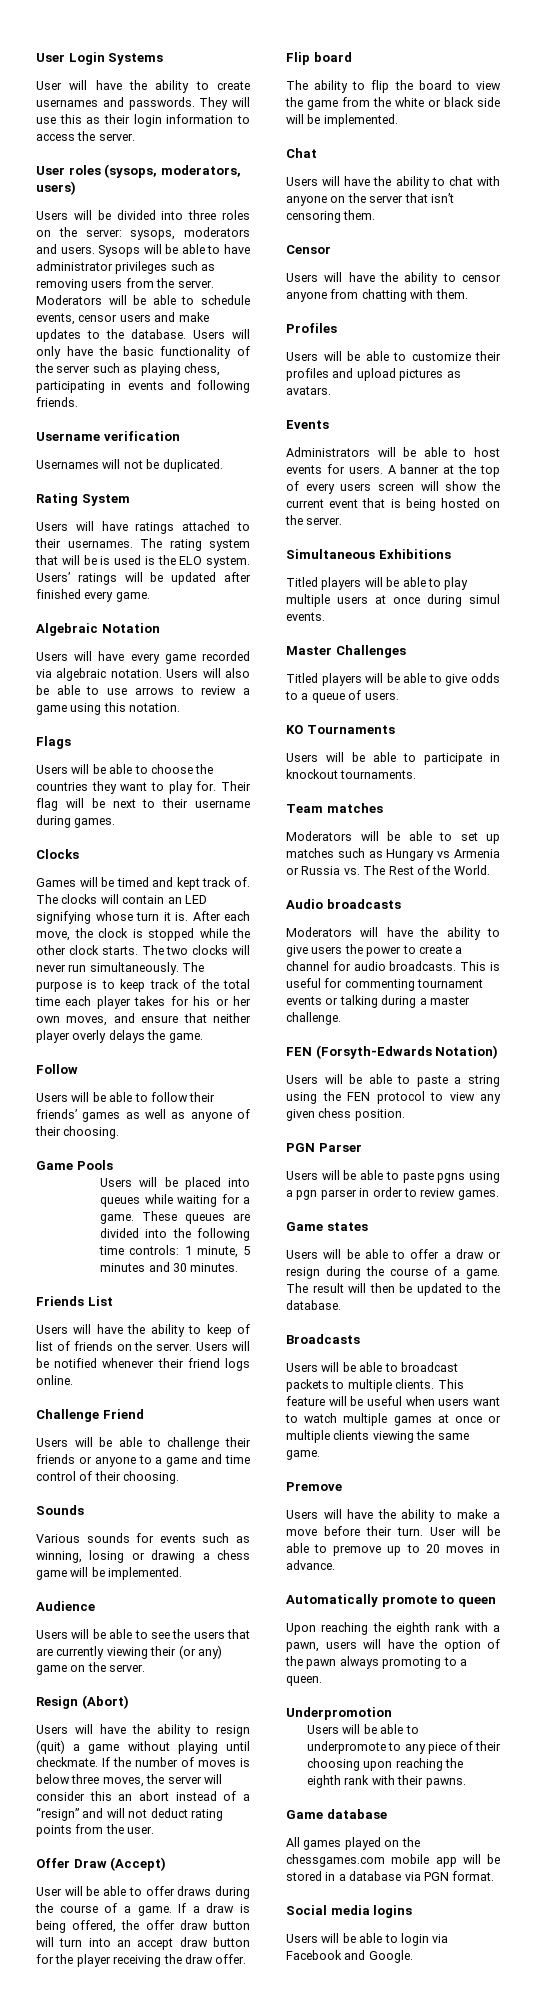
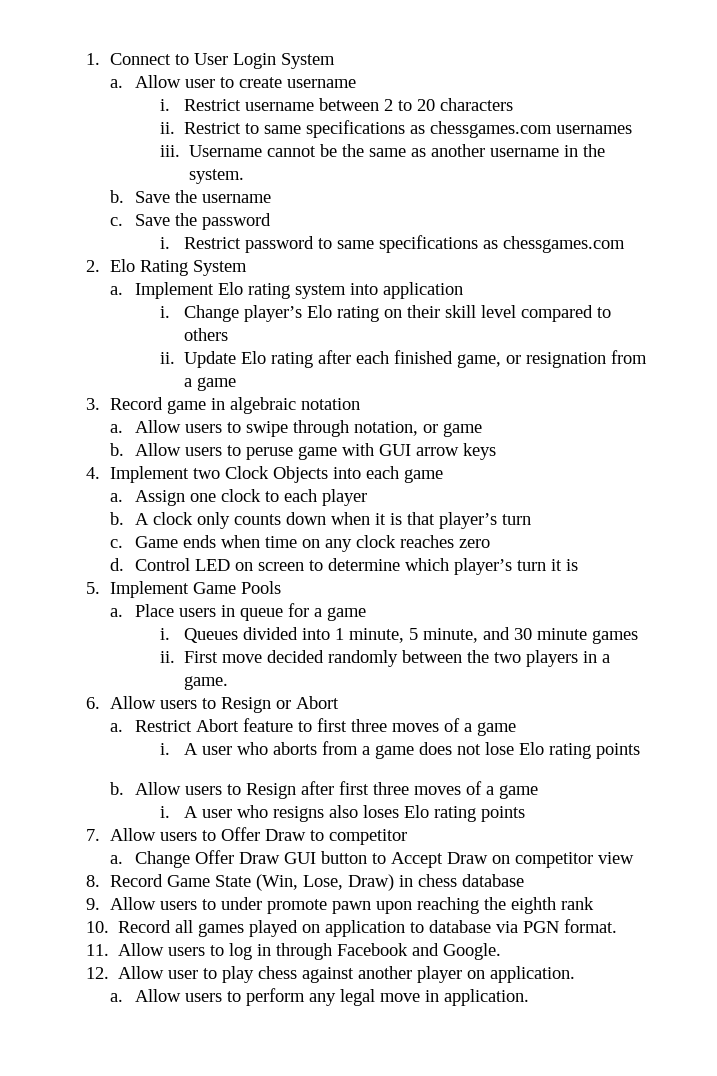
- User Login Systems
- User will have the ability to create usernames and passwords. They will use this as their login information to access the server.
- User roles (sysops, moderators, users)
- Users will be divided into three roles on the server: sysops, moderators and users. Sysops will be able to have administrator privileges such as removing users from the server. Moderators will be able to schedule events, censor users and make updates to the database. Users will only have the basic functionality of the server such as playing chess, participating in events and following friends.
- Username verification
- Usernames will not be duplicated.
- Rating System
- Users will have ratings attached to their usernames. The rating system that will be is used is the ELO system. Users’ ratings will be updated after finished every game.
- Algebraic Notation
- Users will have every game recorded via algebraic notation. Users will also be able to use arrows to review a game using this notation.
- Flags
- Users will be able to choose the countries they want to play for. Their flag will be next to their username during games.
- Clocks
- Games will be timed and kept track of. The clocks will contain an LED signifying whose turn it is. After each move, the clock is stopped while the other clock starts. The two clocks will never run simultaneously. The purpose is to keep track of the total time each player takes for his or her own moves, and ensure that neither player overly delays the game.
- Follow
- Users will be able to follow their friends’ games as well as anyone of their choosing.
- Game Pools
- Users will be placed into queues while waiting for a game. These queues are divided into the following time controls: 1 minute, 5 minutes and 30 minutes.
- Friends List
- Users will have the ability to keep of list of friends on the server. Users will be notified whenever their friend logs online.
- Challenge Friend
- Users will be able to challenge their friends or anyone to a game and time control of their choosing.
- Sounds
- Various sounds for events such as winning, losing or drawing a chess game will be implemented.
- Audience
- Users will be able to see the users that are currently viewing their (or any) game on the server.
- Resign (Abort)
- Users will have the ability to resign (quit) a game without playing until checkmate. If the number of moves is below three moves, the server will consider this an abort instead of a “resign” and will not deduct rating points from the user.
- Offer Draw (Accept)
- User will be able to offer draws during the course of a game. If a draw is being offered, the offer draw button will turn into an accept draw button for the player receiving the draw offer.
- Flip board
- The ability to flip the board to view the game from the white or black side will be implemented.
- Chat
- Users will have the ability to chat with anyone on the server that isn’t censoring them.
- Censor
- Users will have the ability to censor anyone from chatting with them.
- Profiles
- Users will be able to customize their profiles and upload pictures as avatars.
- Events
- Administrators will be able to host events for users. A banner at the top of every users screen will show the current event that is being hosted on the server.
- Simultaneous Exhibitions
- Titled players will be able to play multiple users at once during simul events.
- Master Challenges
- Titled players will be able to give odds to a queue of users.
- KO Tournaments
- Users will be able to participate in knockout tournaments.
- Team matches
- Moderators will be able to set up matches such as Hungary vs Armenia or Russia vs. The Rest of the World.
- Audio broadcasts
- Moderators will have the ability to give users the power to create a channel for audio broadcasts. This is useful for commenting tournament events or talking during a master challenge.
- FEN (Forsyth-Edwards Notation)
- Users will be able to paste a string using the FEN protocol to view any given chess position.
- PGN Parser
- Users will be able to paste pgns using a pgn parser in order to review games.
- Game states
- Users will be able to offer a draw or resign during the course of a game. The result will then be updated to the database.
- Broadcasts
- Users will be able to broadcast packets to multiple clients. This feature will be useful when users want to watch multiple games at once or multiple clients viewing the same game.
- Premove
- Users will have the ability to make a move before their turn. User will be able to premove up to 20 moves in advance.
- Automatically promote to queen
- Upon reaching the eighth rank with a pawn, users will have the option of the pawn always promoting to a queen.
- Underpromotion
- Users will be able to underpromote to any piece of their choosing upon reaching the eighth rank with their pawns.
- Game database
- All games played on the chessgames.com mobile app will be stored in a database via PGN format.
- Social media logins
- Users will be able to login via Facebook and Google.
+ 1. Connect to User Login System
+ a. Allow user to create username
+ i. Restrict username between 2 to 20 characters
+ ii. Restrict to same specifications as chessgames.com usernames
+ iii. Username cannot be the same as another username in the system.
+ b. Save the username
+ c. Save the password
+ i. Restrict password to same specifications as chessgames.com
+ 2. Elo Rating System
+ a. Implement Elo rating system into application
+ i. Change player’s Elo rating on their skill level compared to others
+ ii. Update Elo rating after each finished game, or resignation from a game
+ 3. Record game in algebraic notation
+ a. Allow users to swipe through notation, or game
+ b. Allow users to peruse game with GUI arrow keys
+ 4. Implement two Clock Objects into each game
+ a. Assign one clock to each player
+ b. A clock only counts down when it is that player’s turn
+ c. Game ends when time on any clock reaches zero
+ d. Control LED on screen to determine which player’s turn it is
+ 5. Implement Game Pools
+ a. Place users in queue for a game
+ i. Queues divided into 1 minute, 5 minute, and 30 minute games
+ ii. First move decided randomly between the two players in a game.
+ 6. Allow users to Resign or Abort
+ a. Restrict Abort feature to first three moves of a game
+ i. A user who aborts from a game does not lose Elo rating points
+ b. Allow users to Resign after first three moves of a game
+ i. A user who resigns also loses Elo rating points
+ 7. Allow users to Offer Draw to competitor
+ a. Change Offer Draw GUI button to Accept Draw on competitor view
+ 8. Record Game State (Win, Lose, Draw) in chess database
+ 9. Allow users to under promote pawn upon reaching the eighth rank
+ 10. Record all games played on application to database via PGN format.
+ 11. Allow users to log in through Facebook and Google.
+ 12. Allow user to play chess against another player on application.
+ a. Allow users to perform any legal move in application.

